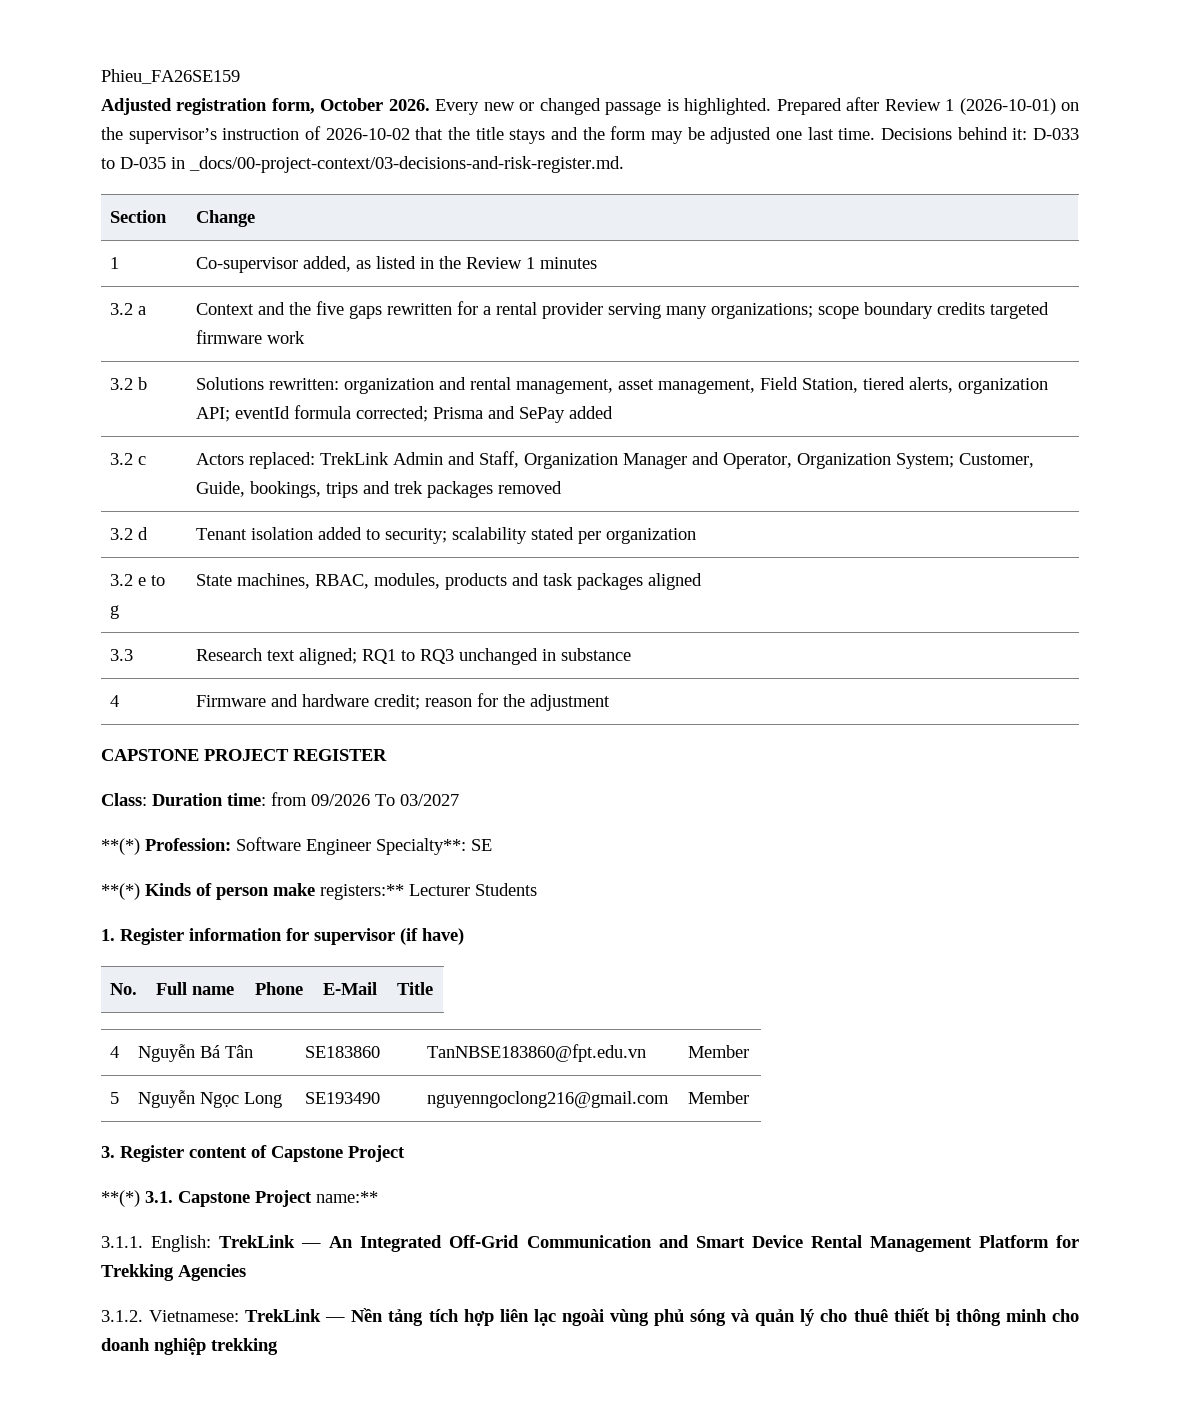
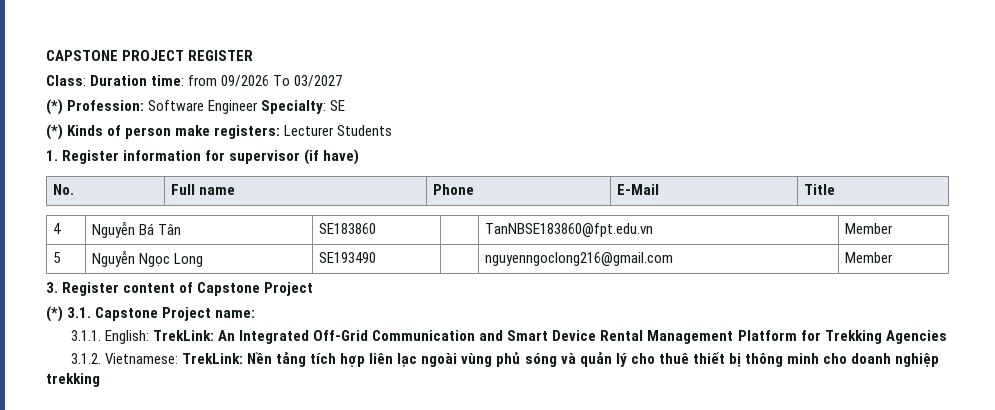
- Phieu_FA26SE159
- Adjusted registration form, October 2026. Every new or changed passage is highlighted. Prepared after Review 1 (2026-10-01) on the supervisor’s instruction of 2026-10-02 that the title stays and the form may be adjusted one last time. Decisions behind it: D-033 to D-035 in _docs/00-project-context/03-decisions-and-risk-register.md.
- Section | Change
- 1 | Co-supervisor added, as listed in the Review 1 minutes
- 3.2 a | Context and the five gaps rewritten for a rental provider serving many organizations; scope boundary credits targeted firmware work
- 3.2 b | Solutions rewritten: organization and rental management, asset management, Field Station, tiered alerts, organization API; eventId formula corrected; Prisma and SePay added
- 3.2 c | Actors replaced: TrekLink Admin and Staff, Organization Manager and Operator, Organization System; Customer, Guide, bookings, trips and trek packages removed
- 3.2 d | Tenant isolation added to security; scalability stated per organization
- 3.2 e to g | State machines, RBAC, modules, products and task packages aligned
- 3.3 | Research text aligned; RQ1 to RQ3 unchanged in substance
- 4 | Firmware and hardware credit; reason for the adjustment
- **(*) Profession: Software Engineer Specialty**: SE
+ (*) Profession: Software Engineer Specialty: SE
- **(*) Kinds of person make registers:** Lecturer Students
+ (*) Kinds of person make registers: Lecturer Students
- **(*) 3.1. Capstone Project name:**
+ (*) 3.1. Capstone Project name:
- 3.1.1. English: TrekLink — An Integrated Off-Grid Communication and Smart Device Rental Management Platform for Trekking Agencies
+ 3.1.1. English: TrekLink: An Integrated Off-Grid Communication and Smart Device Rental Management Platform for Trekking Agencies
- 3.1.2. Vietnamese: TrekLink — Nền tảng tích hợp liên lạc ngoài vùng phủ sóng và quản lý cho thuê thiết bị thông minh cho doanh nghiệp trekking
+ 3.1.2. Vietnamese: TrekLink: Nền tảng tích hợp liên lạc ngoài vùng phủ sóng và quản lý cho thuê thiết bị thông minh cho doanh nghiệp trekking

